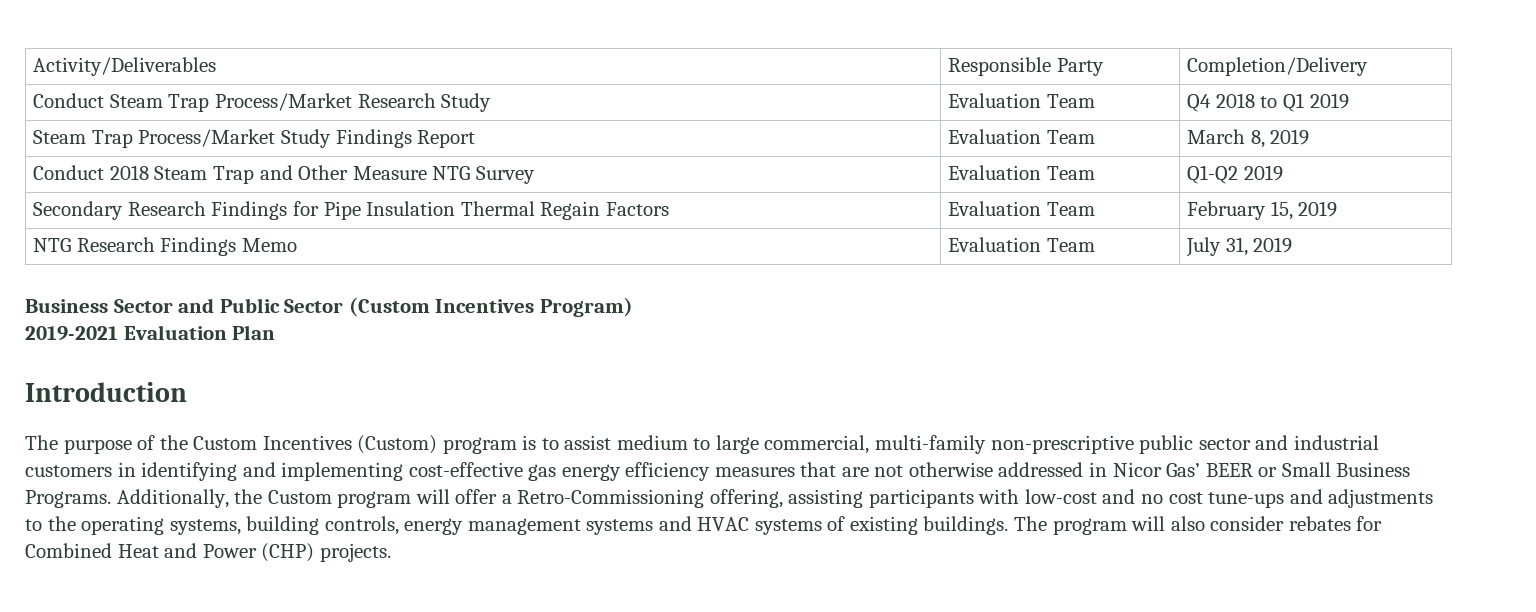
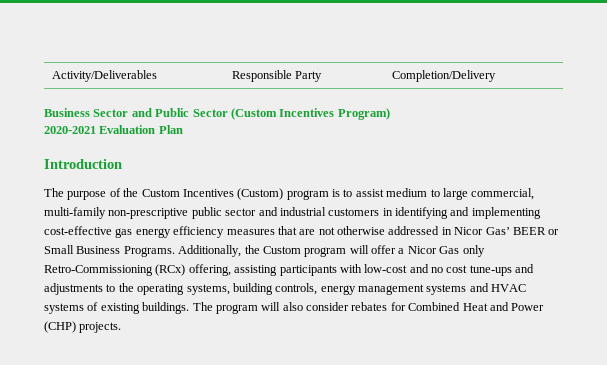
- Conduct Steam Trap Process/Market Research Study | Evaluation Team | Q4 2018 to Q1 2019
- Steam Trap Process/Market Study Findings Report | Evaluation Team | March 8, 2019
- Conduct 2018 Steam Trap and Other Measure NTG Survey | Evaluation Team | Q1-Q2 2019
- Secondary Research Findings for Pipe Insulation Thermal Regain Factors | Evaluation Team | February 15, 2019
- NTG Research Findings Memo | Evaluation Team | July 31, 2019
- 2019-2021 Evaluation Plan
+ 2020-2021 Evaluation Plan
- Additionally, the Custom program will offer a Retro-Commissioning offering, assisting participants with low-cost and no cost tune-ups and adjustments to the operating systems, building controls, energy management systems and HVAC systems of existing buildings.
+ Additionally, the Custom program will offer a Nicor Gas only Retro-Commissioning (RCx) offering, assisting participants with low-cost and no cost tune-ups and adjustments to the operating systems, building controls, energy management systems and HVAC systems of existing buildings.

